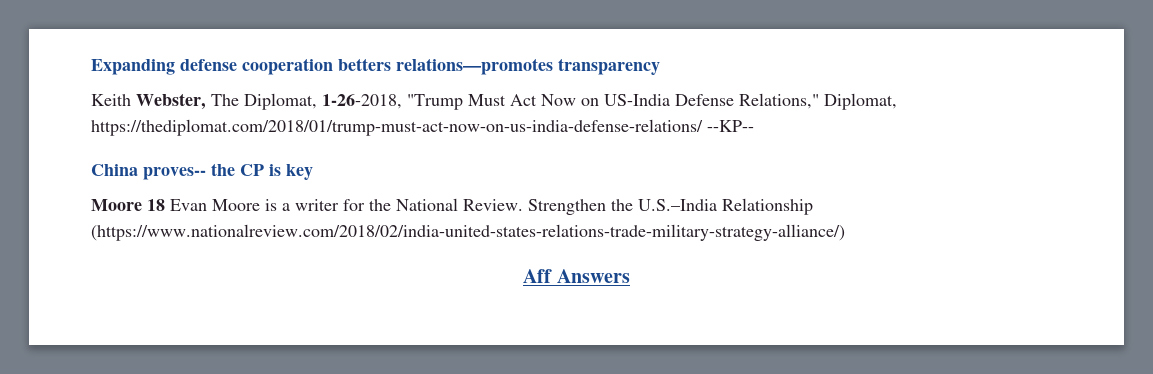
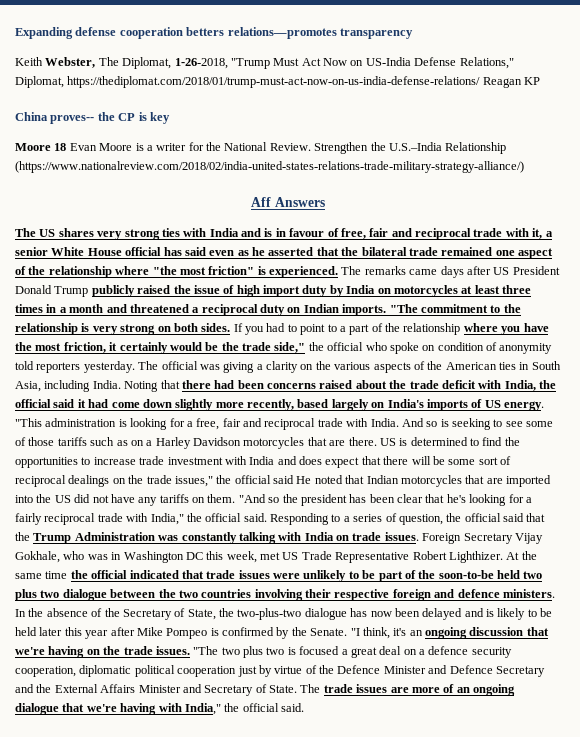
- Keith Webster, The Diplomat, 1-26-2018, "Trump Must Act Now on US-India Defense Relations," Diplomat, https://thediplomat.com/2018/01/trump-must-act-now-on-us-india-defense-relations/ --KP--
+ Keith Webster, The Diplomat, 1-26-2018, "Trump Must Act Now on US-India Defense Relations," Diplomat, https://thediplomat.com/2018/01/trump-must-act-now-on-us-india-defense-relations/ Reagan KP
+ The US shares very strong ties with India and is in favour of free, fair and reciprocal trade with it, a senior White House official has said even as he asserted that the bilateral trade remained one aspect of the relationship where "the most friction" is experienced. The remarks came days after US President Donald Trump publicly raised the issue of high import duty by India on motorcycles at least three times in a month and threatened a reciprocal duty on Indian imports. "The commitment to the relationship is very strong on both sides. If you had to point to a part of the relationship where you have the most friction, it certainly would be the trade side," the official who spoke on condition of anonymity told reporters yesterday. The official was giving a clarity on the various aspects of the American ties in South Asia, including India. Noting that there had been concerns raised about the trade deficit with India, the official said it had come down slightly more recently, based largely on India's imports of US energy. "This administration is looking for a free, fair and reciprocal trade with India. And so is seeking to see some of those tariffs such as on a Harley Davidson motorcycles that are there. US is determined to find the opportunities to increase trade investment with India and does expect that there will be some sort of reciprocal dealings on the trade issues," the official said He noted that Indian motorcycles that are imported into the US did not have any tariffs on them. "And so the president has been clear that he's looking for a fairly reciprocal trade with India," the official said. Responding to a series of question, the official said that the Trump Administration was constantly talking with India on trade issues. Foreign Secretary Vijay Gokhale, who was in Washington DC this week, met US Trade Representative Robert Lighthizer. At the same time the official indicated that trade issues were unlikely to be part of the soon-to-be held two plus two dialogue between the two countries involving their respective foreign and defence ministers. In the absence of the Secretary of State, the two-plus-two dialogue has now been delayed and is likely to be held later this year after Mike Pompeo is confirmed by the Senate. "I think, it's an ongoing discussion that we're having on the trade issues. "The two plus two is focused a great deal on a defence security cooperation, diplomatic political cooperation just by virtue of the Defence Minister and Defence Secretary and the External Affairs Minister and Secretary of State. The trade issues are more of an ongoing dialogue that we're having with India," the official said.

